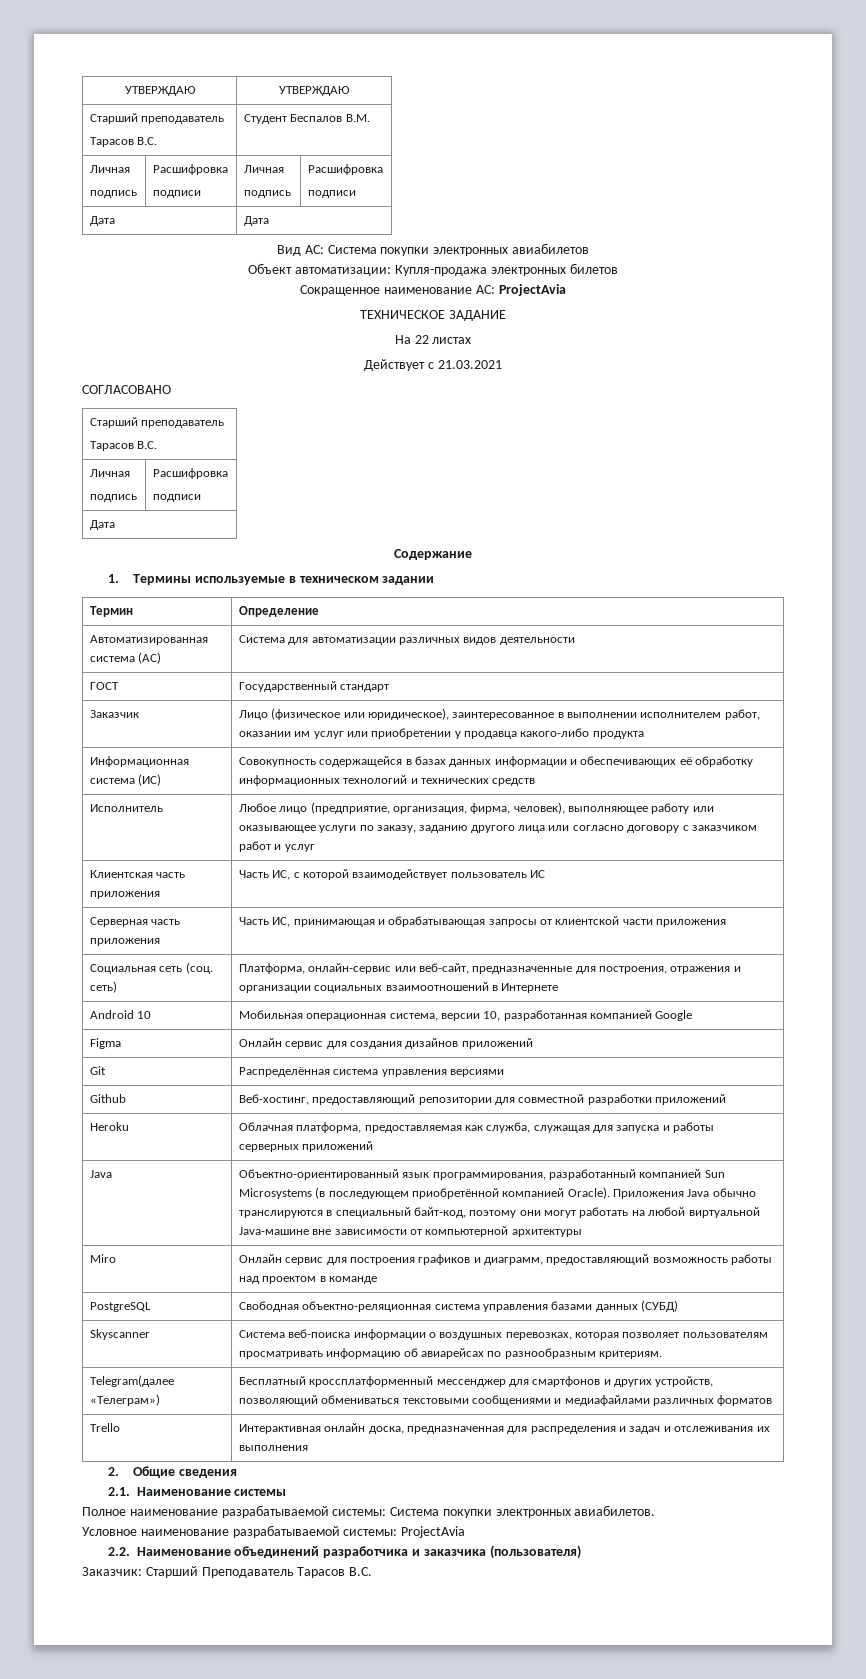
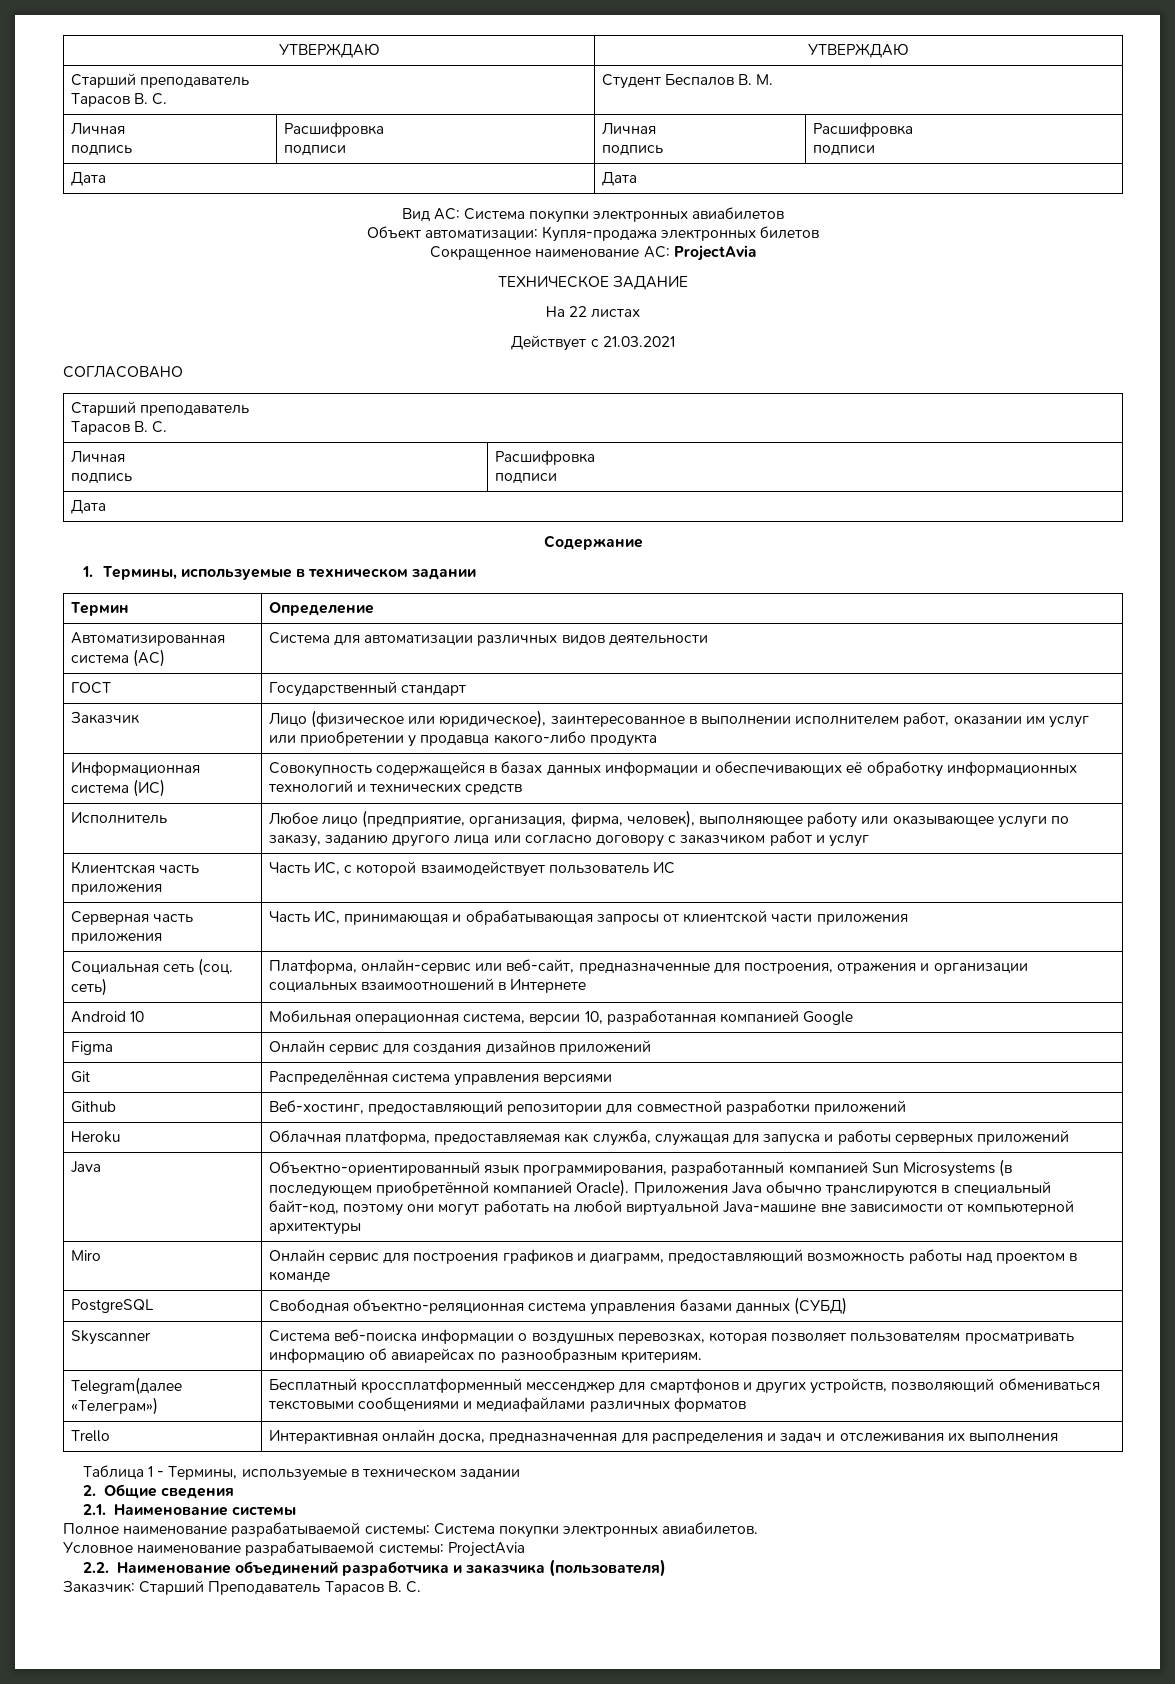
  УТВЕРЖДАЮ | УТВЕРЖДАЮ
  Старший преподаватель
- Тарасов В.С. | Студент Беспалов В.М.
+ Тарасов В. С. | Студент Беспалов В. М.
  СОГЛАСОВАНО
  Старший преподаватель
- Тарасов В.С.
+ Тарасов В. С.
- 1. Термины используемые в техническом задании
+ 1. Термины, используемые в техническом задании
+ Таблица 1 - Термины, используемые в техническом задании
- Заказчик: Старший Преподаватель Тарасов В.С.
+ Заказчик: Старший Преподаватель Тарасов В. С.

